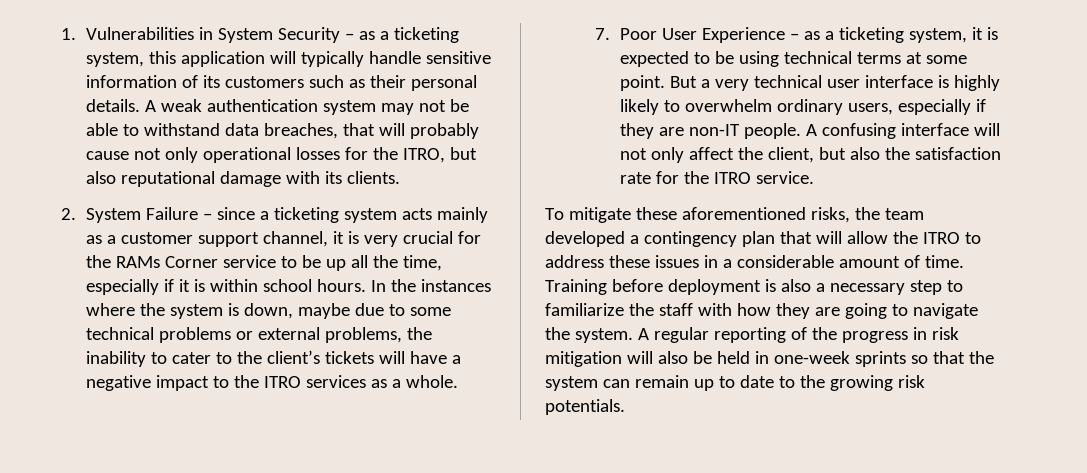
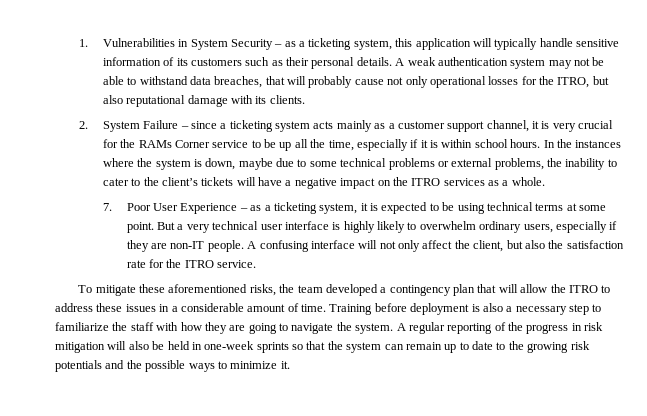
- In the instances where the system is down, maybe due to some technical problems or external problems, the inability to cater to the client’s tickets will have a negative impact to the ITRO services as a whole.
+ In the instances where the system is down, maybe due to some technical problems or external problems, the inability to cater to the client’s tickets will have a negative impact on the ITRO services as a whole.
- A regular reporting of the progress in risk mitigation will also be held in one-week sprints so that the system can remain up to date to the growing risk potentials.
+ A regular reporting of the progress in risk mitigation will also be held in one-week sprints so that the system can remain up to date to the growing risk potentials and the possible ways to minimize it.

